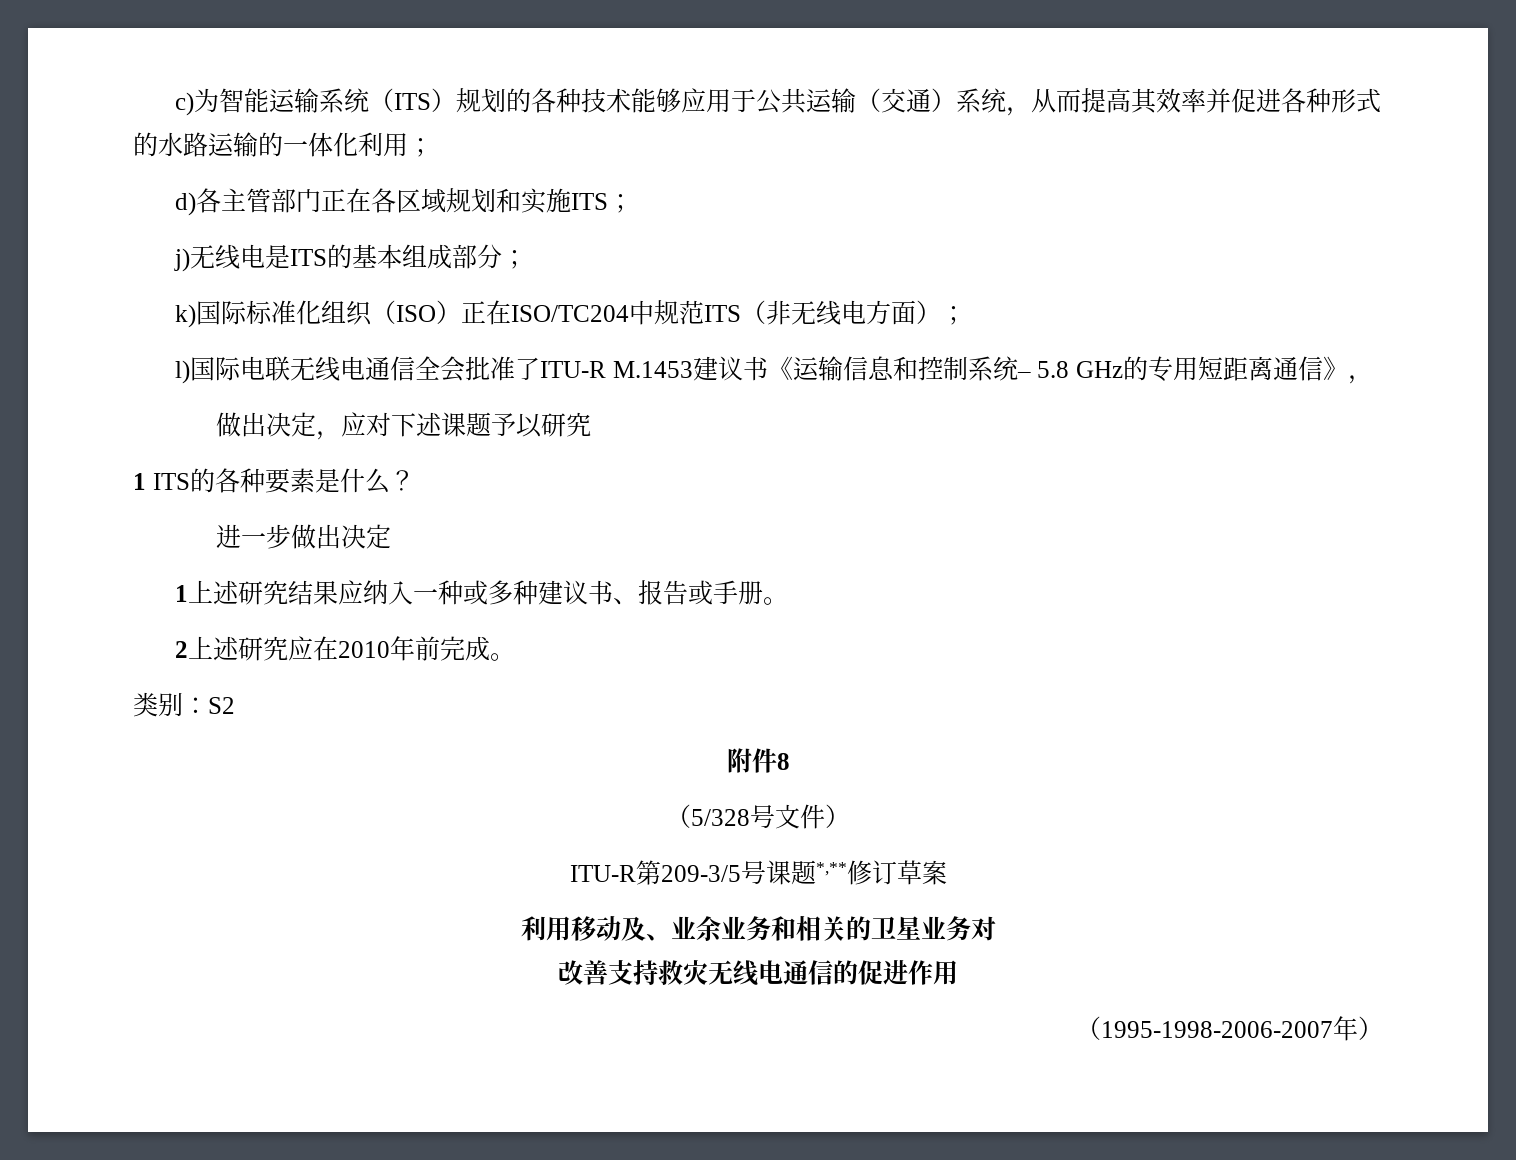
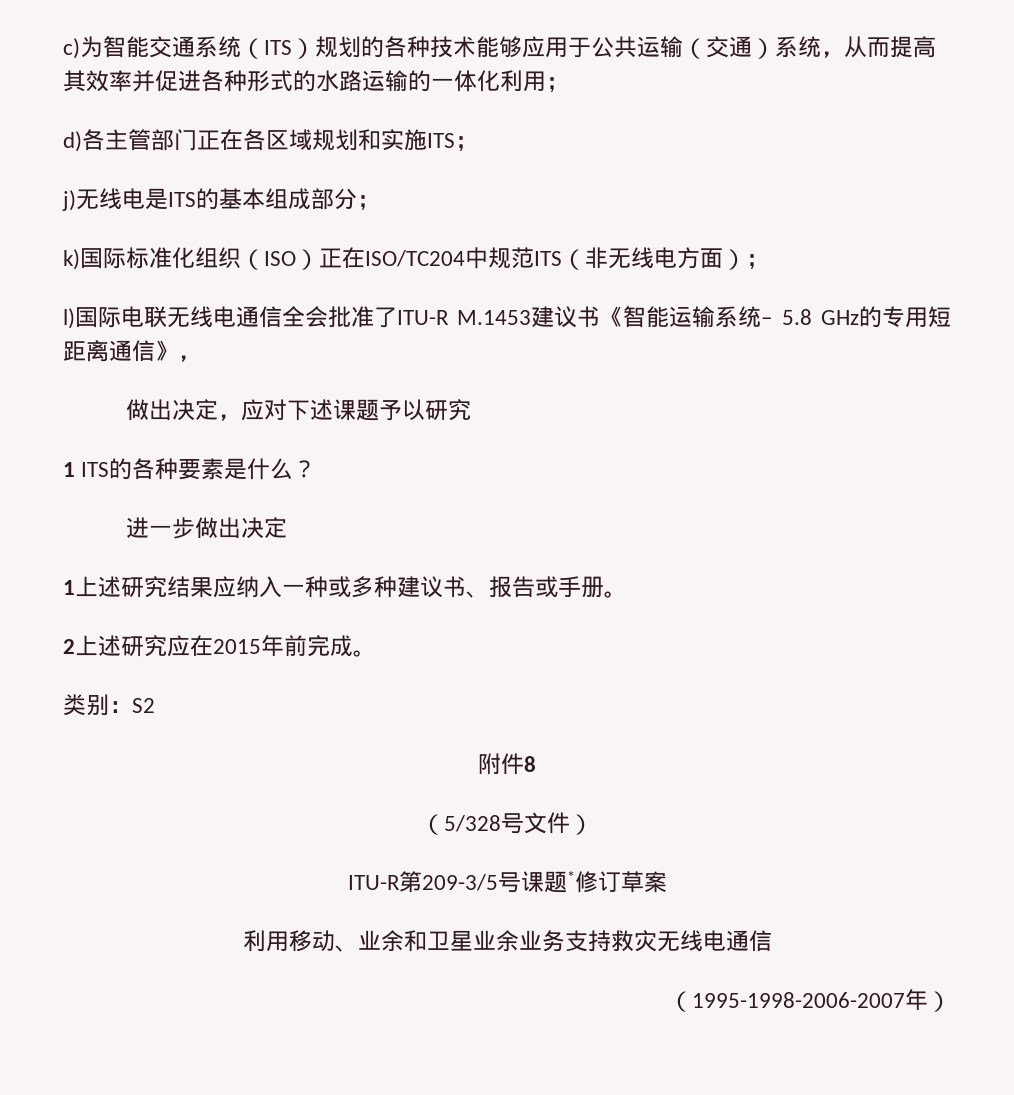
- c)为智能运输系统（ITS）规划的各种技术能够应用于公共运输（交通）系统，从而提高其效率并促进各种形式的水路运输的一体化利用；
+ c)为智能交通系统（ITS）规划的各种技术能够应用于公共运输（交通）系统，从而提高其效率并促进各种形式的水路运输的一体化利用；
- l)国际电联无线电通信全会批准了ITU-R M.1453建议书《运输信息和控制系统– 5.8 GHz的专用短距离通信》，
+ l)国际电联无线电通信全会批准了ITU-R M.1453建议书《智能运输系统– 5.8 GHz的专用短距离通信》，
- 2上述研究应在2010年前完成。
+ 2上述研究应在2015年前完成。
- ITU-R第209-3/5号课题*,**修订草案
+ ITU-R第209-3/5号课题*修订草案
- 利用移动及、业余业务和相关的卫星业务对
- 改善支持救灾无线电通信的促进作用
+ 利用移动、业余和卫星业余业务支持救灾无线电通信

